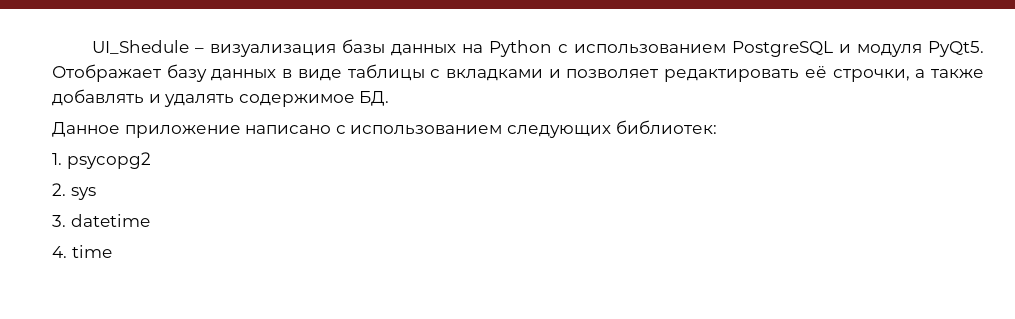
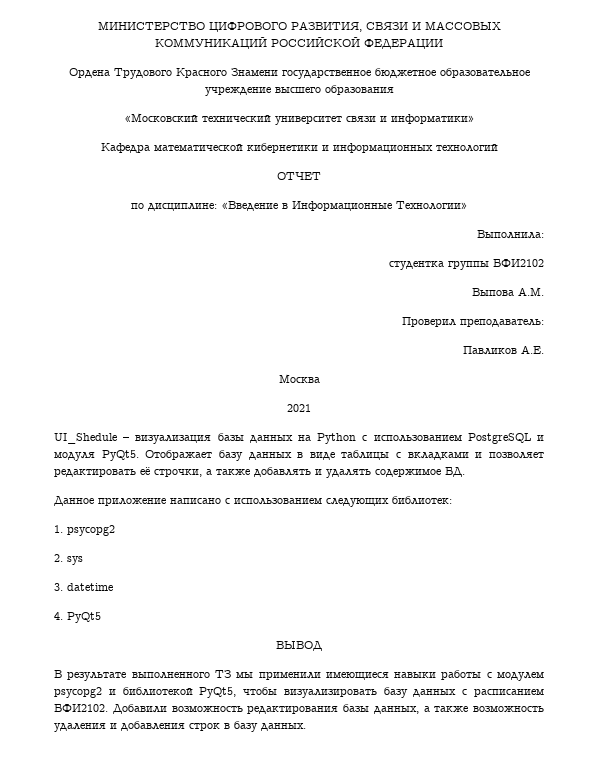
+ МИНИСТЕРСТВО ЦИФРОВОГО РАЗВИТИЯ, СВЯЗИ И МАССОВЫХ КОММУНИКАЦИЙ РОССИЙСКОЙ ФЕДЕРАЦИИ
+ Ордена Трудового Красного Знамени государственное бюджетное образовательное учреждение высшего образования
+ «Московский технический университет связи и информатики»
+ Кафедра математической кибернетики и информационных технологий
+ ОТЧЕТ
+ по дисциплине: «Введение в Информационные Технологии»
+ Выполнила:
+ студентка группы БФИ2102
+ Выпова А.М.
+ Проверил преподаватель:
+ Павликов А.Е.
+ Москва
+ 2021
- 4. time
+ 4. PyQt5
+ ВЫВОД
+ В результате выполненного ТЗ мы применили имеющиеся навыки работы с модулем psycopg2 и библиотекой PyQt5, чтобы визуализировать базу данных с расписанием БФИ2102. Добавили возможность редактирования базы данных, а также возможность удаления и добавления строк в базу данных.

